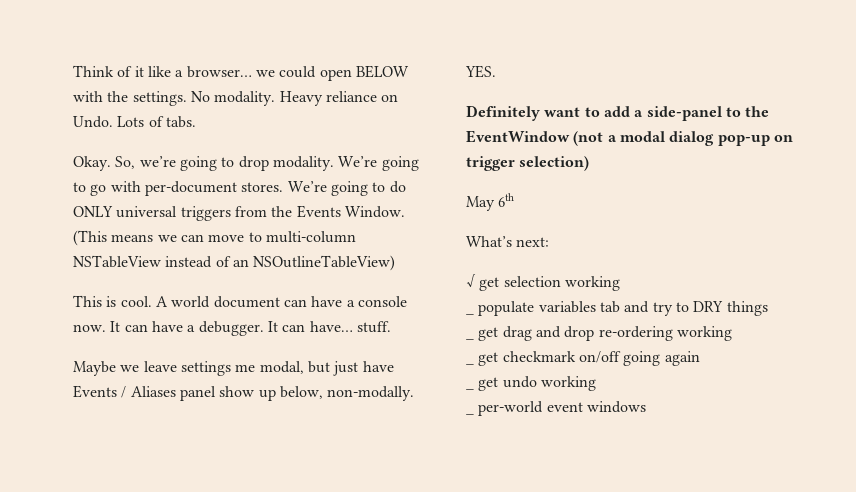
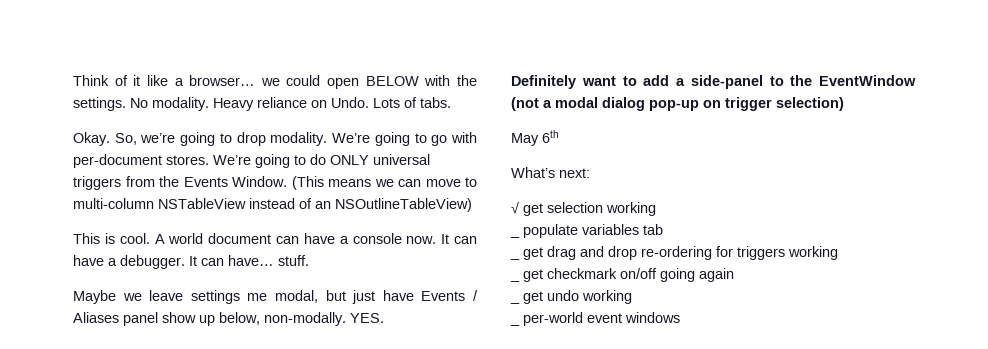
- _ populate variables tab and try to DRY things
+ _ populate variables tab
- _ get drag and drop re-ordering working
+ _ get drag and drop re-ordering for triggers working

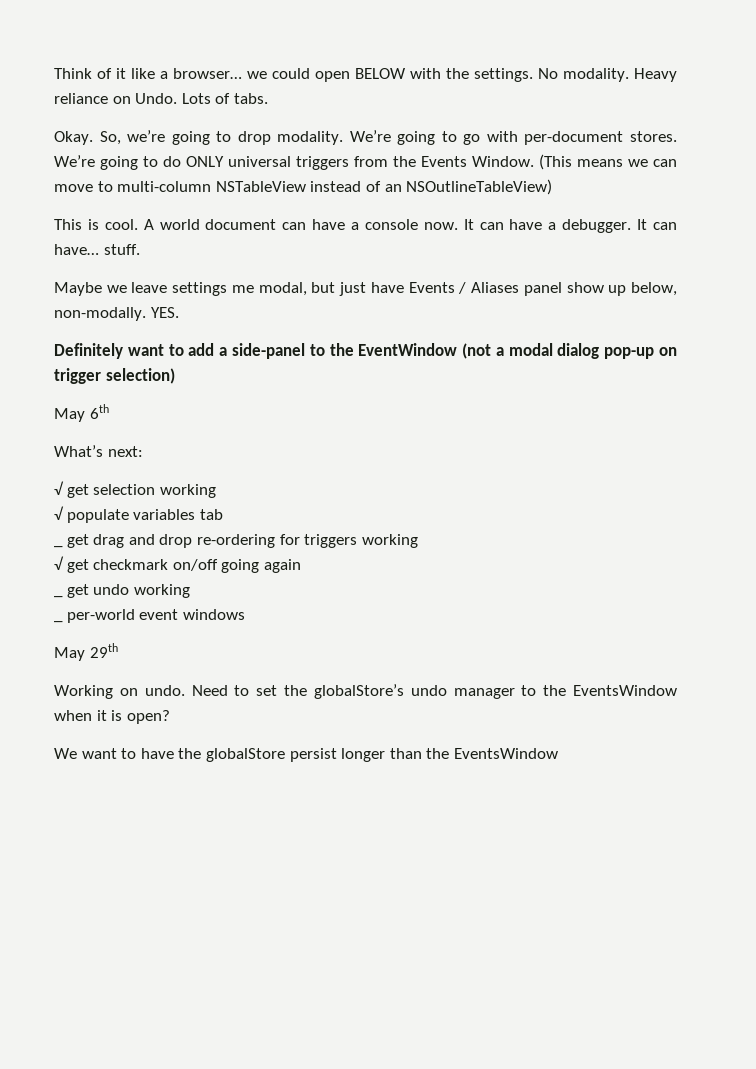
- _ populate variables tab
+ √ populate variables tab
- _ get checkmark on/off going again
+ √ get checkmark on/off going again
+ May 29th
+ Working on undo. Need to set the globalStore’s undo manager to the EventsWindow when it is open?
+ We want to have the globalStore persist longer than the EventsWindow

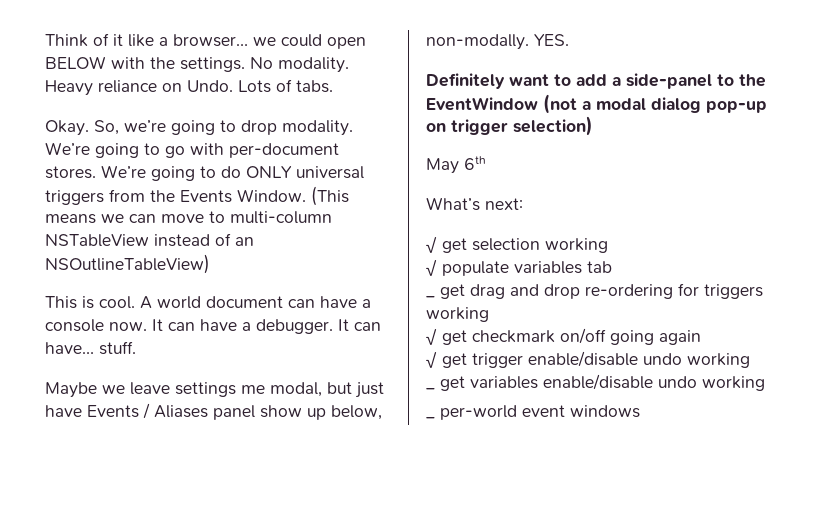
- _ get undo working
+ √ get trigger enable/disable undo working
+ _ get variables enable/disable undo working
- May 29th
- Working on undo. Need to set the globalStore’s undo manager to the EventsWindow when it is open?
- We want to have the globalStore persist longer than the EventsWindow

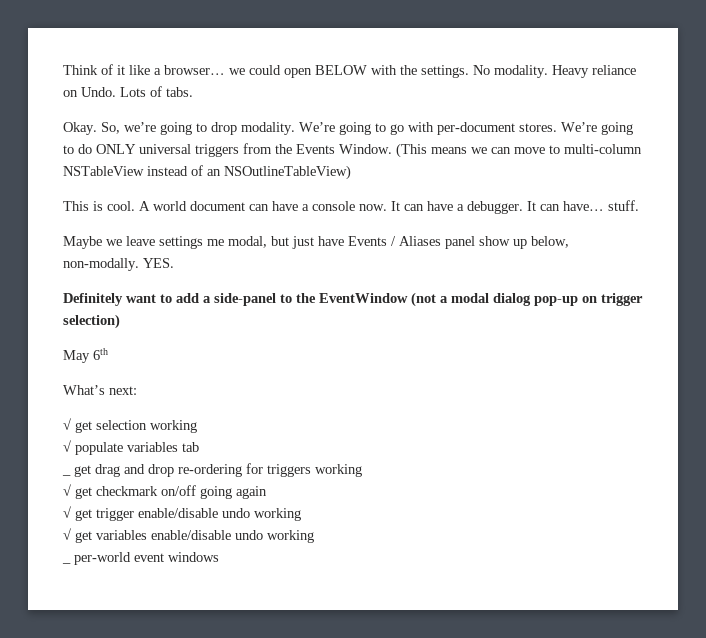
- _ get variables enable/disable undo working
+ √ get variables enable/disable undo working

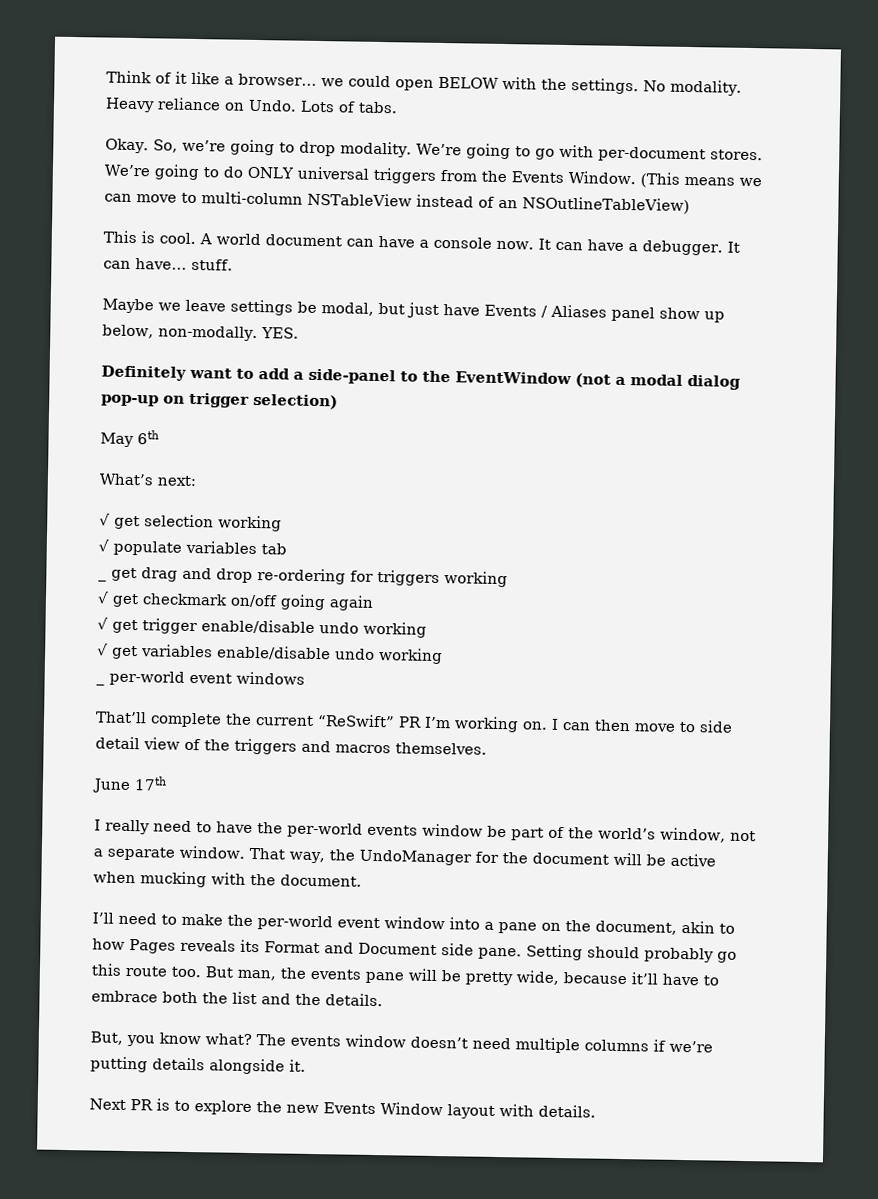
- Maybe we leave settings me modal, but just have Events / Aliases panel show up below, non-modally.
+ Maybe we leave settings be modal, but just have Events / Aliases panel show up below, non-modally.
+ That’ll complete the current “ReSwift” PR I’m working on. I can then move to side detail view of the triggers and macros themselves.
+ June 17th
+ I really need to have the per-world events window be part of the world’s window, not a separate window. That way, the UndoManager for the document will be active when mucking with the document.
+ I’ll need to make the per-world event window into a pane on the document, akin to how Pages reveals its Format and Document side pane. Setting should probably go this route too. But man, the events pane will be pretty wide, because it’ll have to embrace both the list and the details.
+ But, you know what? The events window doesn’t need multiple columns if we’re putting details alongside it.
+ Next PR is to explore the new Events Window layout with details.

